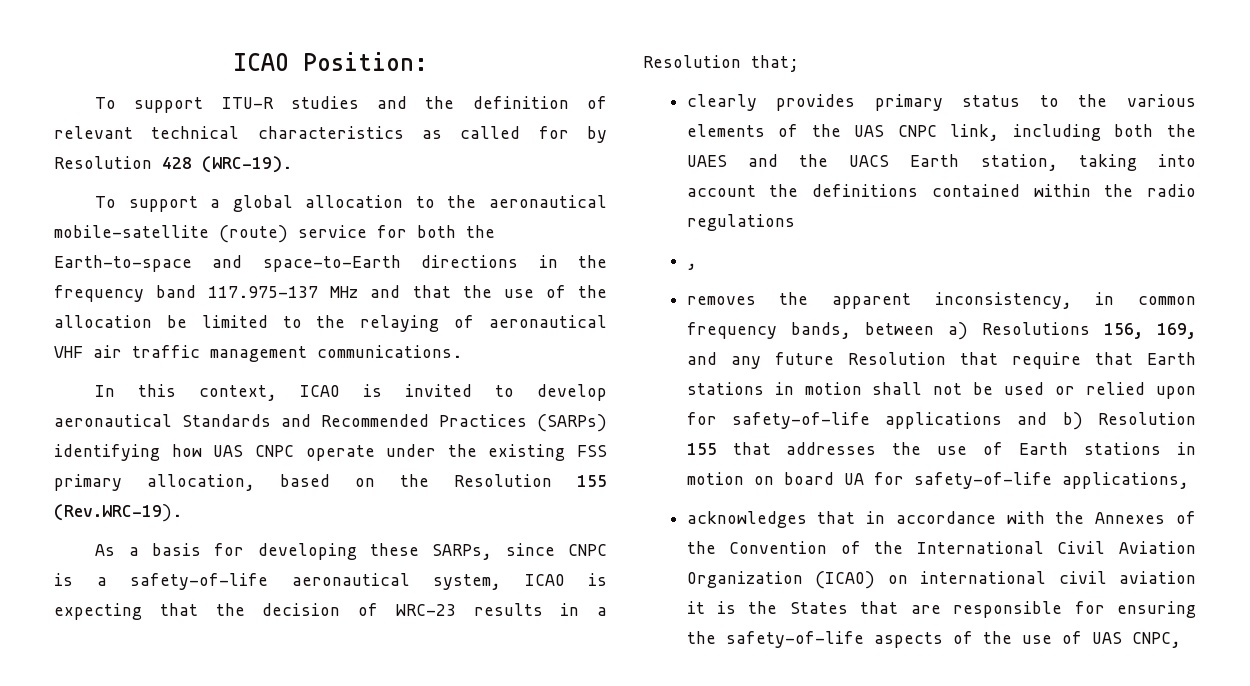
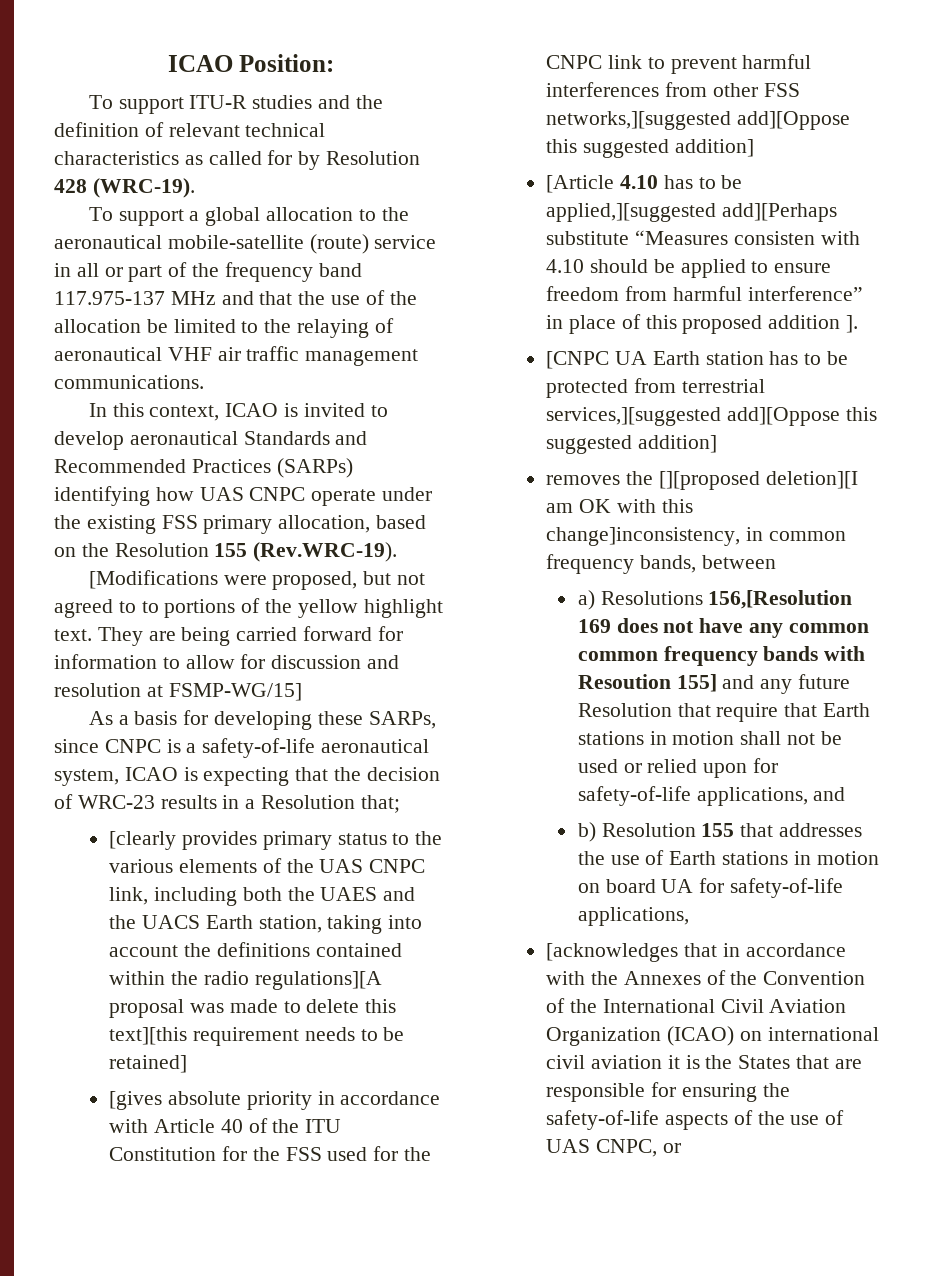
- To support a global allocation to the aeronautical mobile-satellite (route) service for both the Earth-to-space and space-to-Earth directions in the frequency band 117.975-137 MHz and that the use of the allocation be limited to the relaying of aeronautical VHF air traffic management communications.
+ To support a global allocation to the aeronautical mobile-satellite (route) service in all or part of the frequency band 117.975-137 MHz and that the use of the allocation be limited to the relaying of aeronautical VHF air traffic management communications.
+ [Modifications were proposed, but not agreed to to portions of the yellow highlight text. They are being carried forward for information to allow for discussion and resolution at FSMP-WG/15]
- clearly provides primary status to the various elements of the UAS CNPC link, including both the UAES and the UACS Earth station, taking into account the definitions contained within the radio regulations
- ,
- removes the apparent inconsistency, in common frequency bands, between a) Resolutions 156, 169, and any future Resolution that require that Earth stations in motion shall not be used or relied upon for safety-of-life applications and b) Resolution 155 that addresses the use of Earth stations in motion on board UA for safety-of-life applications,
+ [clearly provides primary status to the various elements of the UAS CNPC link, including both the UAES and the UACS Earth station, taking into account the definitions contained within the radio regulations][A proposal was made to delete this text][this requirement needs to be retained]
+ [gives absolute priority in accordance with Article 40 of the ITU Constitution for the FSS used for the CNPC link to prevent harmful interferences from other FSS networks,][suggested add][Oppose this suggested addition]
+ [Article 4.10 has to be applied,][suggested add][Perhaps substitute “Measures consisten with 4.10 should be applied to ensure freedom from harmful interference” in place of this proposed addition ].
+ [CNPC UA Earth station has to be protected from terrestrial services,][suggested add][Oppose this suggested addition]
+ removes the [][proposed deletion][I am OK with this change]inconsistency, in common frequency bands, between
+ a) Resolutions 156,[Resolution 169 does not have any common common frequency bands with Resoution 155] and any future Resolution that require that Earth stations in motion shall not be used or relied upon for safety-of-life applications, and
+ b) Resolution 155 that addresses the use of Earth stations in motion on board UA for safety-of-life applications,
- acknowledges that in accordance with the Annexes of the Convention of the International Civil Aviation Organization (ICAO) on international civil aviation it is the States that are responsible for ensuring the safety-of-life aspects of the use of UAS CNPC,
+ [acknowledges that in accordance with the Annexes of the Convention of the International Civil Aviation Organization (ICAO) on international civil aviation it is the States that are responsible for ensuring the safety-of-life aspects of the use of UAS CNPC, or

